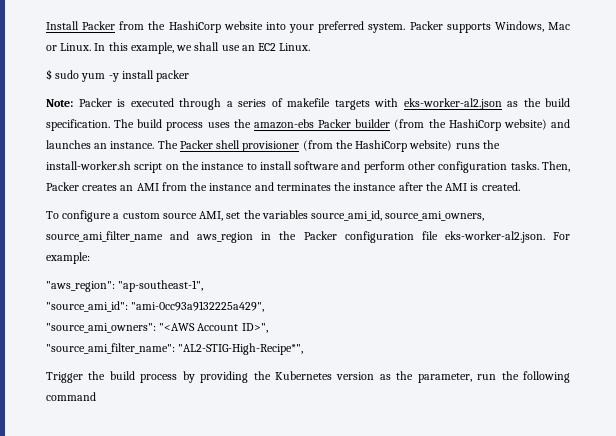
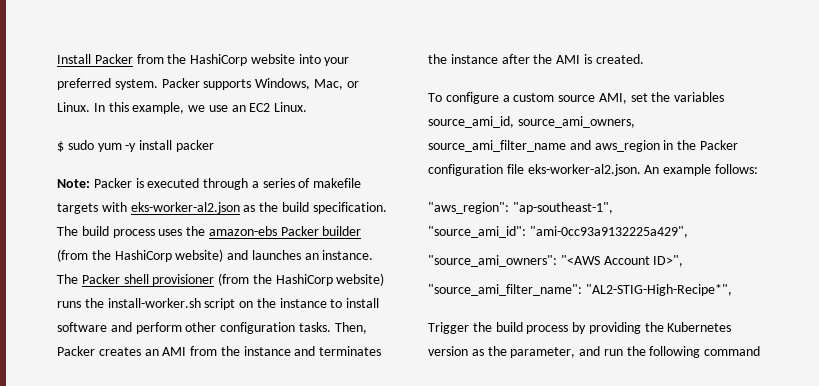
- Packer supports Windows, Mac or Linux.
+ Packer supports Windows, Mac, or Linux.
- In this example, we shall use an EC2 Linux.
+ In this example, we use an EC2 Linux.
- To configure a custom source AMI, set the variables source_ami_id, source_ami_owners, source_ami_filter_name and aws_region in the Packer configuration file eks-worker-al2.json. For example:
+ To configure a custom source AMI, set the variables source_ami_id, source_ami_owners, source_ami_filter_name and aws_region in the Packer configuration file eks-worker-al2.json. An example follows:
- Trigger the build process by providing the Kubernetes version as the parameter, run the following command
+ Trigger the build process by providing the Kubernetes version as the parameter, and run the following command

